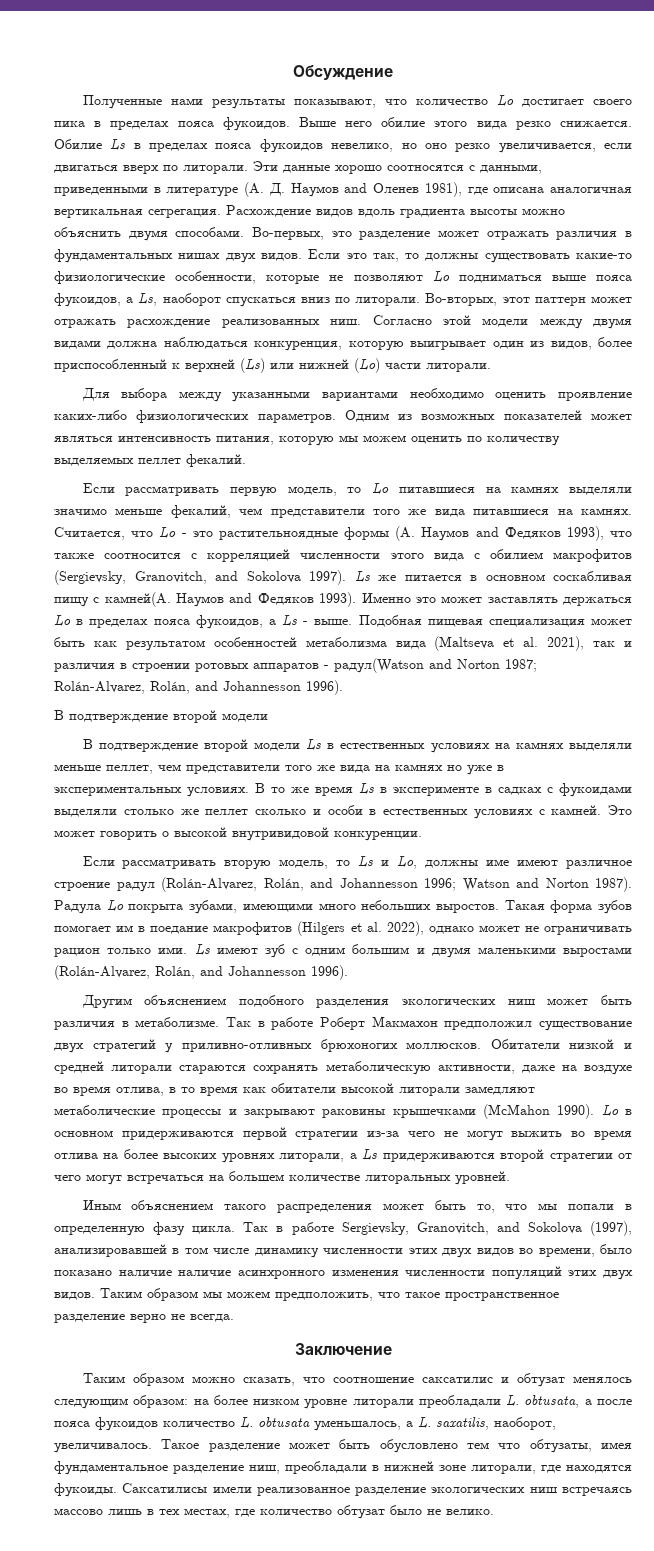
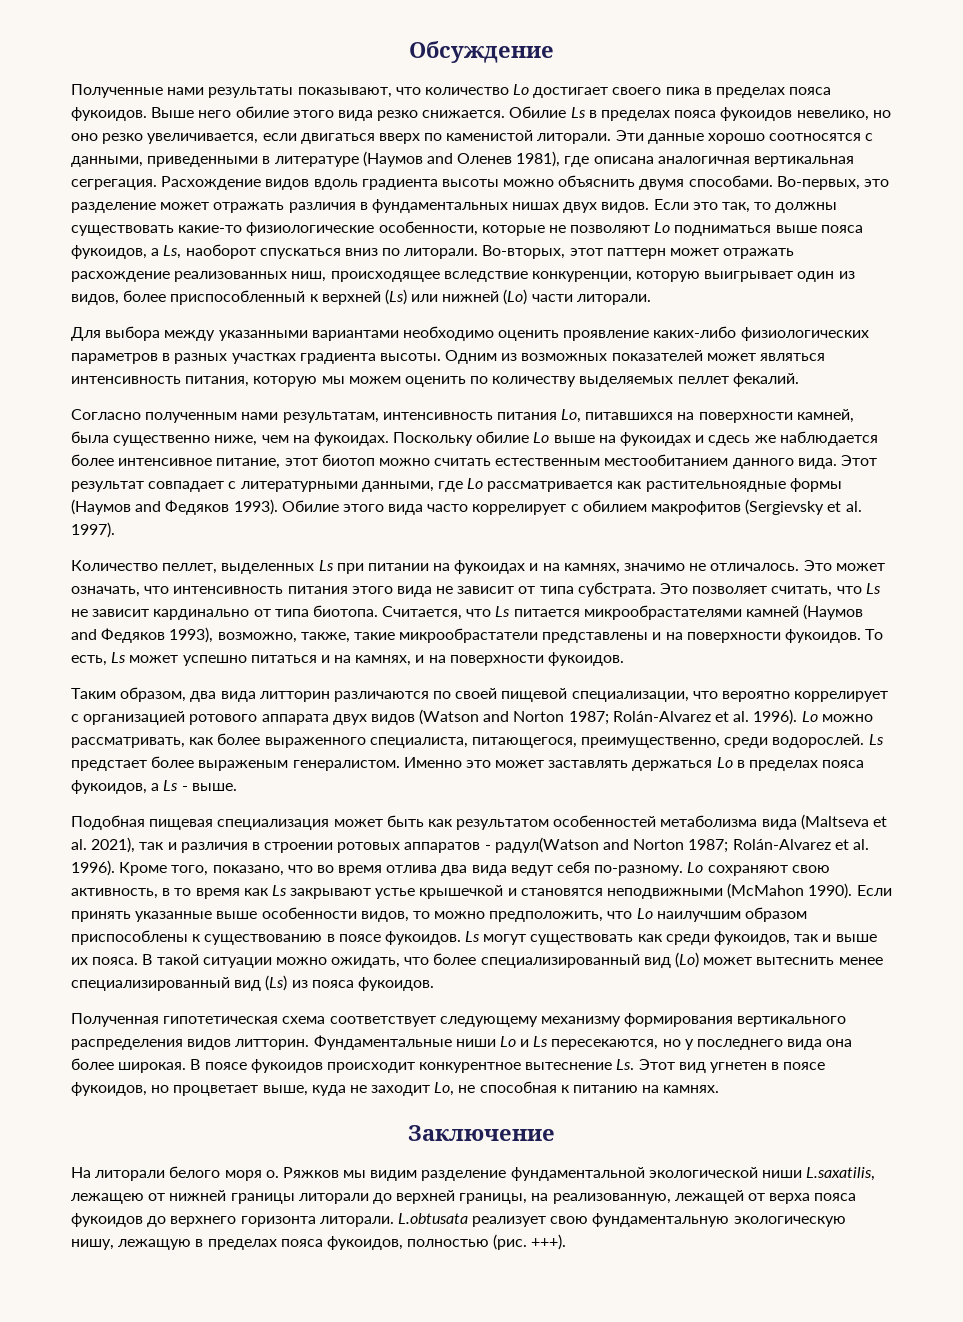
- Обилие Ls в пределах пояса фукоидов невелико, но оно резко увеличивается, если двигаться вверх по литорали.
+ Обилие Ls в пределах пояса фукоидов невелико, но оно резко увеличивается, если двигаться вверх по каменистой литорали.
- Эти данные хорошо соотносятся с данными, приведенными в литературе (А. Д. Наумов and Оленев 1981), где описана аналогичная вертикальная сегрегация.
+ Эти данные хорошо соотносятся с данными, приведенными в литературе (Наумов and Оленев 1981), где описана аналогичная вертикальная сегрегация.
- Во-вторых, этот паттерн может отражать расхождение реализованных ниш. Согласно этой модели между двумя видами должна наблюдаться конкуренция, которую выигрывает один из видов, более приспособленный к верхней (Ls) или нижней (Lo) части литорали.
+ Во-вторых, этот паттерн может отражать расхождение реализованных ниш, происходящее вследствие конкуренции, которую выигрывает один из видов, более приспособленный к верхней (Ls) или нижней (Lo) части литорали.
- Для выбора между указанными вариантами необходимо оценить проявление каких-либо физиологических параметров.
+ Для выбора между указанными вариантами необходимо оценить проявление каких-либо физиологических параметров в разных участках градиента высоты.
- Если рассматривать первую модель, то Lo питавшиеся на камнях выделяли значимо меньше фекалий, чем представители того же вида питавшиеся на камнях. Считается, что Lo - это растительноядные формы (А. Наумов and Федяков 1993), что также соотносится с корреляцией численности этого вида с обилием макрофитов (Sergievsky, Granovitch, and Sokolova 1997). Ls же питается в основном соскабливая пищу с камней(А. Наумов and Федяков 1993).
+ Согласно полученным нами результатам, интенсивность питания Lo, питавшихся на поверхности камней, была существенно ниже, чем на фукоидах. Поскольку обилие Lo выше на фукоидах и сдесь же наблюдается более интенсивное питание, этот биотоп можно считать естественным местообитанием данного вида. Этот результат совпадает с литературными данными, где Lo рассматривается как растительноядные формы (Наумов and Федяков 1993). Обилие этого вида часто коррелирует с обилием макрофитов (Sergievsky et al. 1997).
+ Количество пеллет, выделенных Ls при питании на фукоидах и на камнях, значимо не отличалось. Это может означать, что интенсивность питания этого вида не зависит от типа субстрата. Это позволяет считать, что Ls не зависит кардинально от типа биотопа. Считается, что Ls питается микрообрастателями камней (Наумов and Федяков 1993), возможно, также, такие микрообрастатели представлены и на поверхности фукоидов. То есть, Ls может успешно питаться и на камнях, и на поверхности фукоидов.
+ Таким образом, два вида литторин различаются по своей пищевой специализации, что вероятно коррелирует с организацией ротового аппарата двух видов (Watson and Norton 1987; Rolán-Alvarez et al. 1996). Lo можно рассматривать, как более выраженного специалиста, питающегося, преимущественно, среди водорослей. Ls предстает более выраженым генералистом.
- Именно это может заставлять держаться Lo в пределах пояса фукоидов, а Ls - выше. Подобная пищевая специализация может быть как результатом особенностей метаболизма вида (Maltseva et al. 2021), так и различия в строении ротовых аппаратов - радул(Watson and Norton 1987; Rolán-Alvarez, Rolán, and Johannesson 1996).
- В подтверждение второй модели
- В подтверждение второй модели Ls в естественных условиях на камнях выделяли меньше пеллет, чем представители того же вида на камнях но уже в экспериментальных условиях. В то же время Ls в эксперименте в садках с фукоидами выделяли столько же пеллет сколько и особи в естественных условиях с камней. Это может говорить о высокой внутривидовой конкуренции.
- Если рассматривать вторую модель, то Ls и Lo, должны име имеют различное строение радул (Rolán-Alvarez, Rolán, and Johannesson 1996; Watson and Norton 1987). Радула Lo покрыта зубами, имеющими много небольших выростов. Такая форма зубов помогает им в поедание макрофитов (Hilgers et al. 2022), однако может не ограничивать рацион только ими. Ls имеют зуб с одним большим и двумя маленькими выростами (Rolán-Alvarez, Rolán, and Johannesson 1996).
- Другим объяснением подобного разделения экологических ниш может быть различия в метаболизме. Так в работе Роберт Макмахон предположил существование двух стратегий у приливно-отливных брюхоногих моллюсков. Обитатели низкой и средней литорали стараются сохранять метаболическую активности, даже на воздухе во время отлива, в то время как обитатели высокой литорали замедляют метаболические процессы и закрывают раковины крышечками (McMahon 1990). Lo в основном придерживаются первой стратегии из-за чего не могут выжить во время отлива на более высоких уровнях литорали, а Ls придерживаются второй стратегии от чего могут встречаться на большем количестве литоральных уровней.
- Иным объяснением такого распределения может быть то, что мы попали в определенную фазу цикла. Так в работе Sergievsky, Granovitch, and Sokolova (1997), анализировавшей в том числе динамику численности этих двух видов во времени, было показано наличие наличие асинхронного изменения численности популяций этих двух видов. Таким образом мы можем предположить, что такое пространственное разделение верно не всегда.
+ Именно это может заставлять держаться Lo в пределах пояса фукоидов, а Ls - выше.
+ Подобная пищевая специализация может быть как результатом особенностей метаболизма вида (Maltseva et al. 2021), так и различия в строении ротовых аппаратов - радул(Watson and Norton 1987; Rolán-Alvarez et al. 1996). Кроме того, показано, что во время отлива два вида ведут себя по-разному. Lo сохраняют свою активность, в то время как Ls закрывают устье крышечкой и становятся неподвижными (McMahon 1990). Если принять указанные выше особенности видов, то можно предположить, что Lo наилучшим образом приспособлены к существованию в поясе фукоидов. Ls могут существовать как среди фукоидов, так и выше их пояса. В такой ситуации можно ожидать, что более специализированный вид (Lo) может вытеснить менее специализированный вид (Ls) из пояса фукоидов.
+ Полученная гипотетическая схема соответствует следующему механизму формирования вертикального распределения видов литторин. Фундаментальные ниши Lo и Ls пересекаются, но у последнего вида она более широкая. В поясе фукоидов происходит конкурентное вытеснение Ls. Этот вид угнетен в поясе фукоидов, но процветает выше, куда не заходит Lo, не способная к питанию на камнях.
  Заключение
- Таким образом можно сказать, что соотношение саксатилис и обтузат менялось следующим образом: на более низком уровне литорали преобладали L. obtusata, а после пояса фукоидов количество L. obtusata уменьшалось, а L. saxatilis, наоборот, увеличивалось. Такое разделение может быть обусловлено тем что обтузаты, имея фундаментальное разделение ниш, преобладали в нижней зоне литорали, где находятся фукоиды. Саксатилисы имели реализованное разделение экологических ниш встречаясь массово лишь в тех местах, где количество обтузат было не велико.
+ На литорали белого моря о. Ряжков мы видим разделение фундаментальной экологической ниши L.saxatilis, лежащею от нижней границы литорали до верхней границы, на реализованную, лежащей от верха пояса фукоидов до верхнего горизонта литорали. L.obtusata реализует свою фундаментальную экологическую нишу, лежащую в пределах пояса фукоидов, полностью (рис. +++).

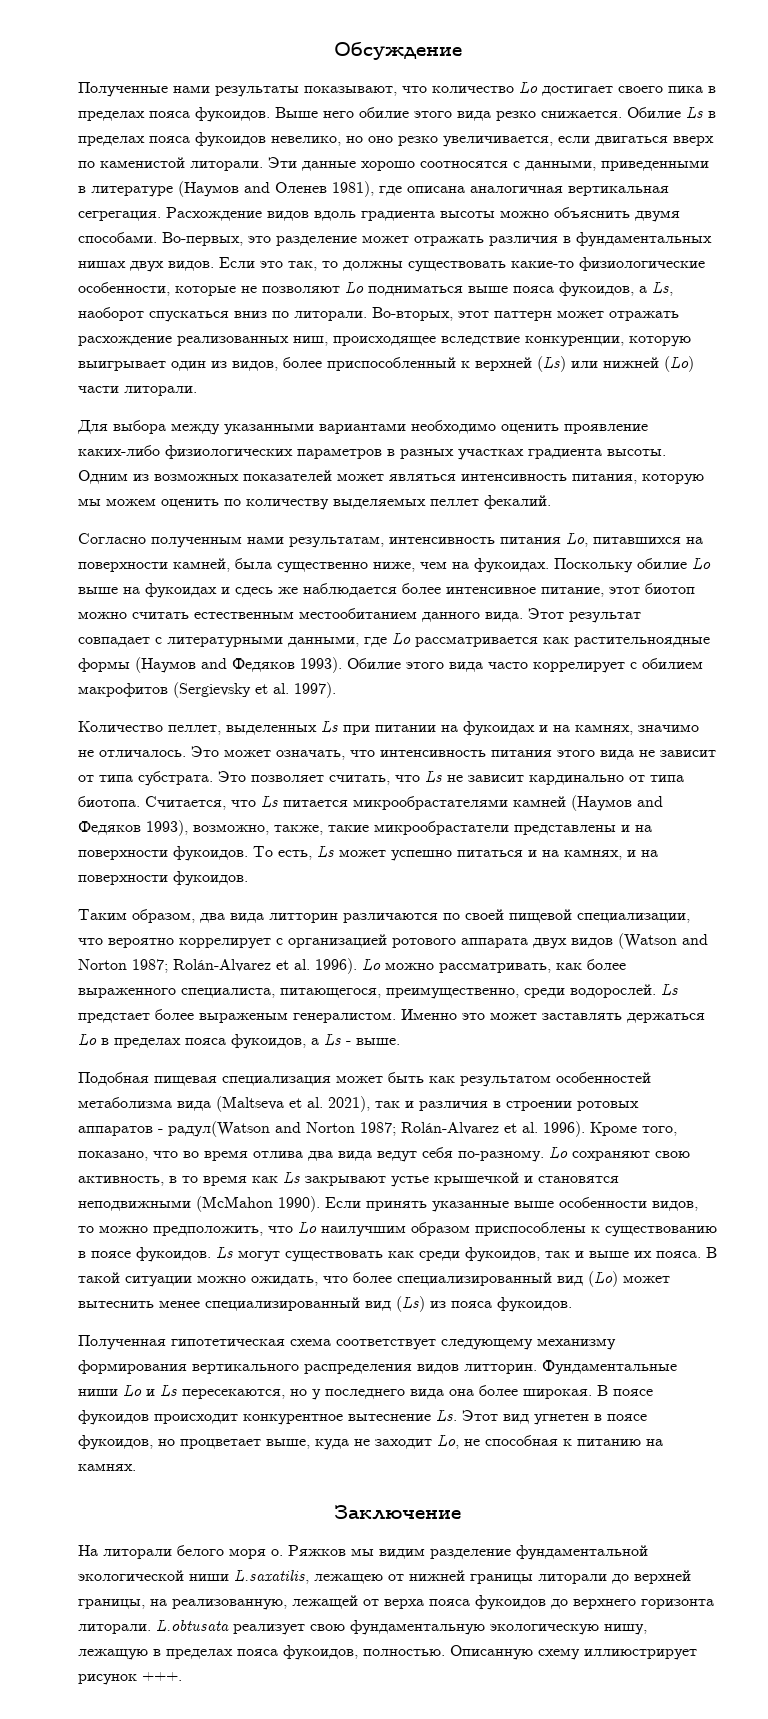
- L.obtusata реализует свою фундаментальную экологическую нишу, лежащую в пределах пояса фукоидов, полностью (рис. +++).
+ L.obtusata реализует свою фундаментальную экологическую нишу, лежащую в пределах пояса фукоидов, полностью. Описанную схему иллиюстрирует рисунок +++.

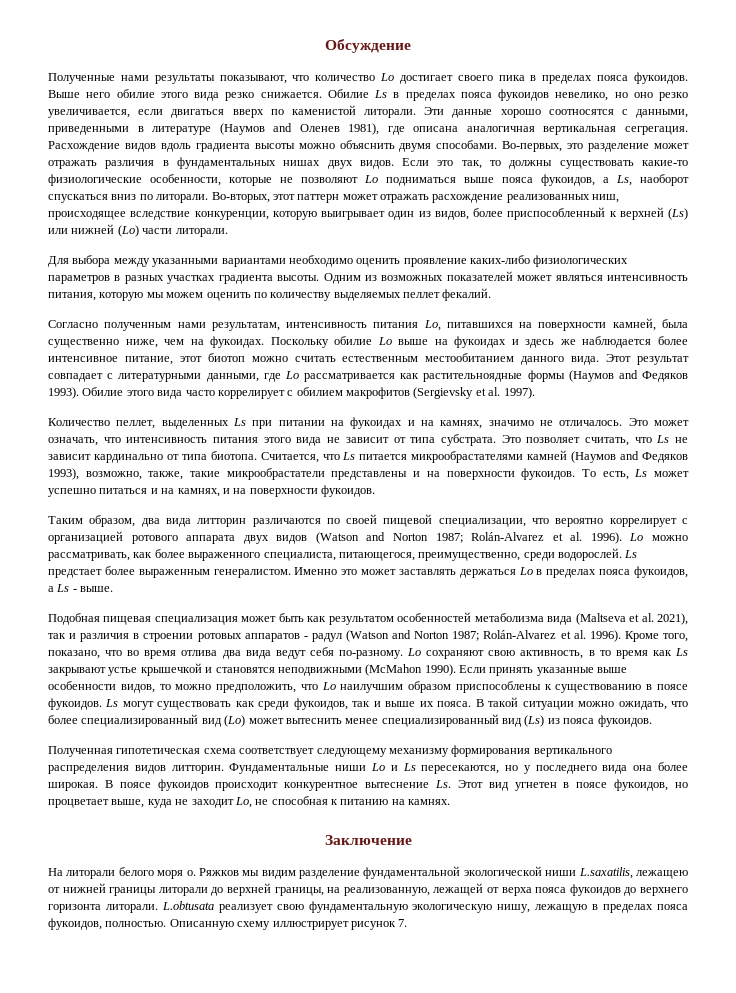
- Поскольку обилие Lo выше на фукоидах и сдесь же наблюдается более интенсивное питание, этот биотоп можно считать естественным местообитанием данного вида.
+ Поскольку обилие Lo выше на фукоидах и здесь же наблюдается более интенсивное питание, этот биотоп можно считать естественным местообитанием данного вида.
- Ls предстает более выраженым генералистом.
+ Ls предстает более выраженным генералистом.
- Подобная пищевая специализация может быть как результатом особенностей метаболизма вида (Maltseva et al. 2021), так и различия в строении ротовых аппаратов - радул(Watson and Norton 1987; Rolán-Alvarez et al. 1996).
+ Подобная пищевая специализация может быть как результатом особенностей метаболизма вида (Maltseva et al. 2021), так и различия в строении ротовых аппаратов - радул (Watson and Norton 1987; Rolán-Alvarez et al. 1996).
- Описанную схему иллиюстрирует рисунок +++.
+ Описанную схему иллюстрирует рисунок 7.

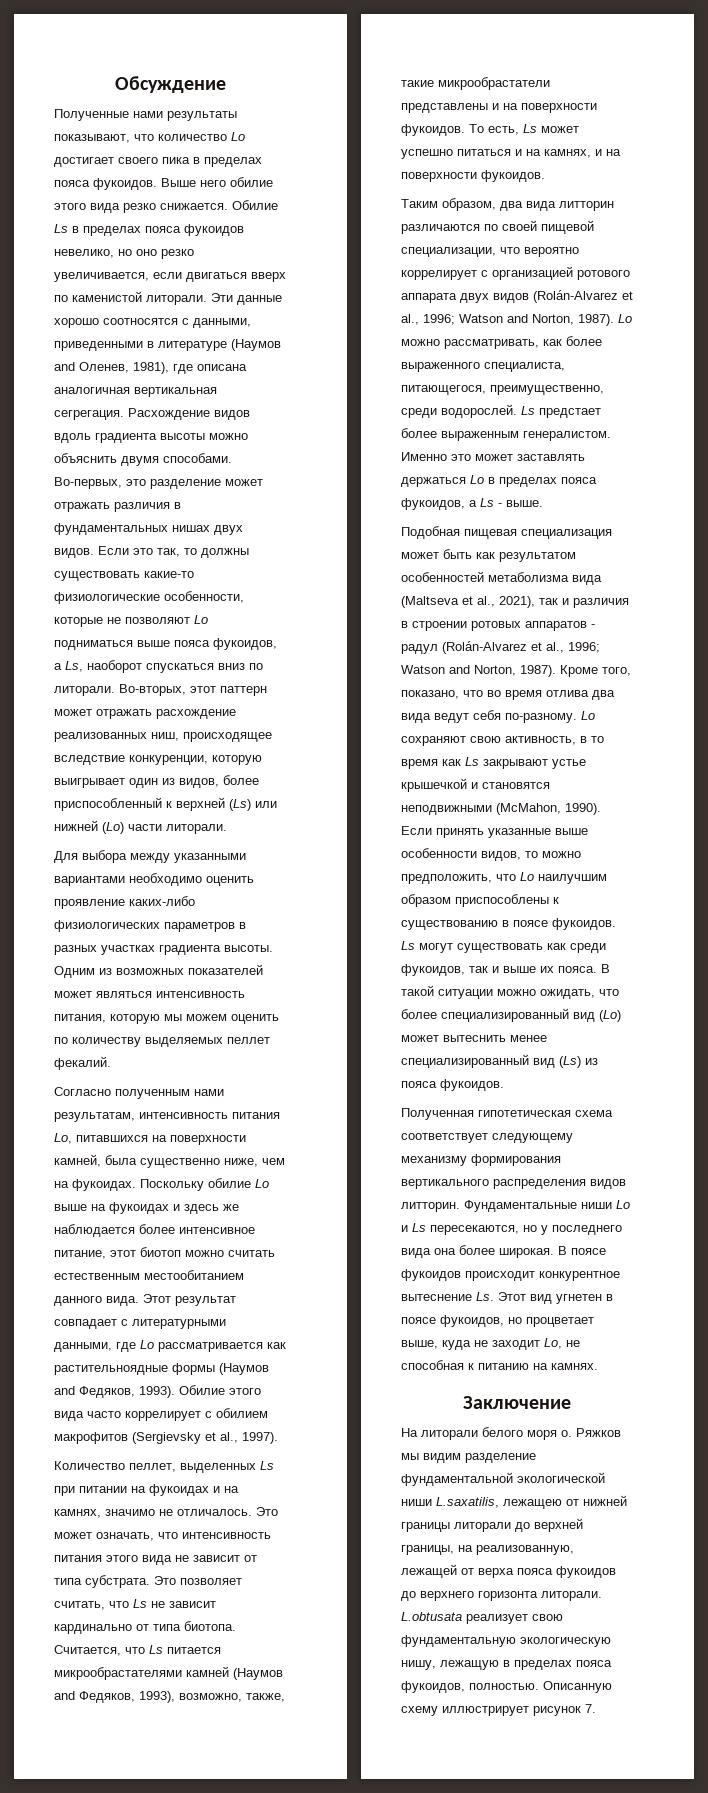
- Эти данные хорошо соотносятся с данными, приведенными в литературе (Наумов and Оленев 1981), где описана аналогичная вертикальная сегрегация.
+ Эти данные хорошо соотносятся с данными, приведенными в литературе (Наумов and Оленев, 1981), где описана аналогичная вертикальная сегрегация.
- Этот результат совпадает с литературными данными, где Lo рассматривается как растительноядные формы (Наумов and Федяков 1993).
+ Этот результат совпадает с литературными данными, где Lo рассматривается как растительноядные формы (Наумов and Федяков, 1993).
- Обилие этого вида часто коррелирует с обилием макрофитов (Sergievsky et al. 1997).
+ Обилие этого вида часто коррелирует с обилием макрофитов (Sergievsky et al., 1997).
- Считается, что Ls питается микрообрастателями камней (Наумов and Федяков 1993), возможно, также, такие микрообрастатели представлены и на поверхности фукоидов.
+ Считается, что Ls питается микрообрастателями камней (Наумов and Федяков, 1993), возможно, также, такие микрообрастатели представлены и на поверхности фукоидов.
- Таким образом, два вида литторин различаются по своей пищевой специализации, что вероятно коррелирует с организацией ротового аппарата двух видов (Watson and Norton 1987; Rolán-Alvarez et al. 1996).
+ Таким образом, два вида литторин различаются по своей пищевой специализации, что вероятно коррелирует с организацией ротового аппарата двух видов (Rolán-Alvarez et al., 1996; Watson and Norton, 1987).
- Подобная пищевая специализация может быть как результатом особенностей метаболизма вида (Maltseva et al. 2021), так и различия в строении ротовых аппаратов - радул (Watson and Norton 1987; Rolán-Alvarez et al. 1996).
+ Подобная пищевая специализация может быть как результатом особенностей метаболизма вида (Maltseva et al., 2021), так и различия в строении ротовых аппаратов - радул (Rolán-Alvarez et al., 1996; Watson and Norton, 1987).
- Lo сохраняют свою активность, в то время как Ls закрывают устье крышечкой и становятся неподвижными (McMahon 1990).
+ Lo сохраняют свою активность, в то время как Ls закрывают устье крышечкой и становятся неподвижными (McMahon, 1990).

